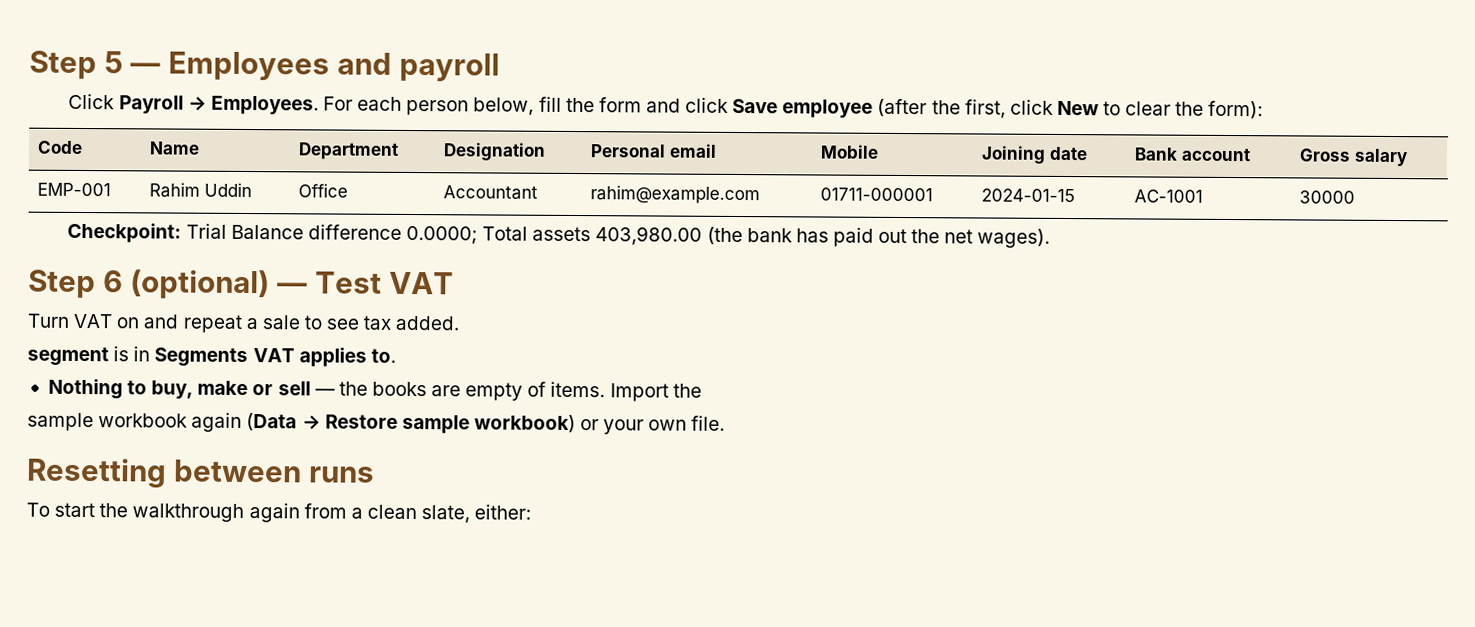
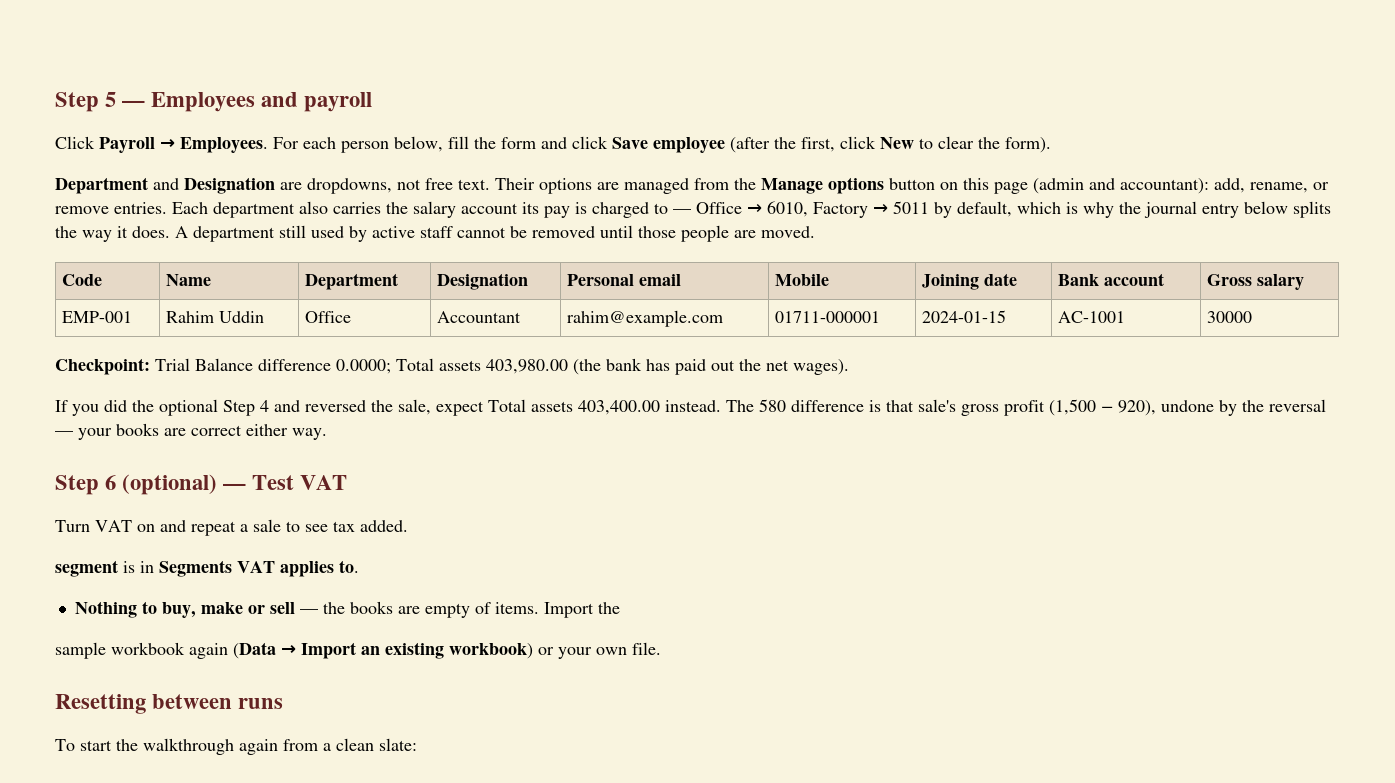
- For each person below, fill the form and click Save employee (after the first, click New to clear the form):
+ For each person below, fill the form and click Save employee (after the first, click New to clear the form).
+ Department and Designation are dropdowns, not free text. Their options are managed from the Manage options button on this page (admin and accountant): add, rename, or remove entries. Each department also carries the salary account its pay is charged to — Office → 6010, Factory → 5011 by default, which is why the journal entry below splits the way it does. A department still used by active staff cannot be removed until those people are moved.
+ If you did the optional Step 4 and reversed the sale, expect Total assets 403,400.00 instead. The 580 difference is that sale's gross profit (1,500 − 920), undone by the reversal — your books are correct either way.
- sample workbook again (Data → Restore sample workbook) or your own file.
+ sample workbook again (Data → Import an existing workbook) or your own file.
- To start the walkthrough again from a clean slate, either:
+ To start the walkthrough again from a clean slate:

